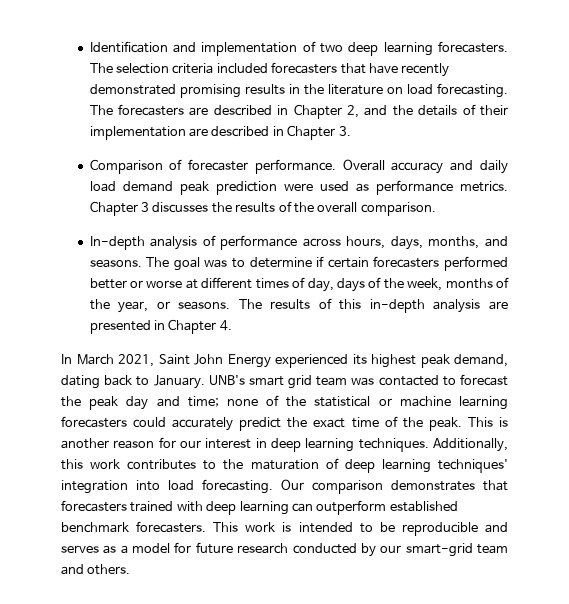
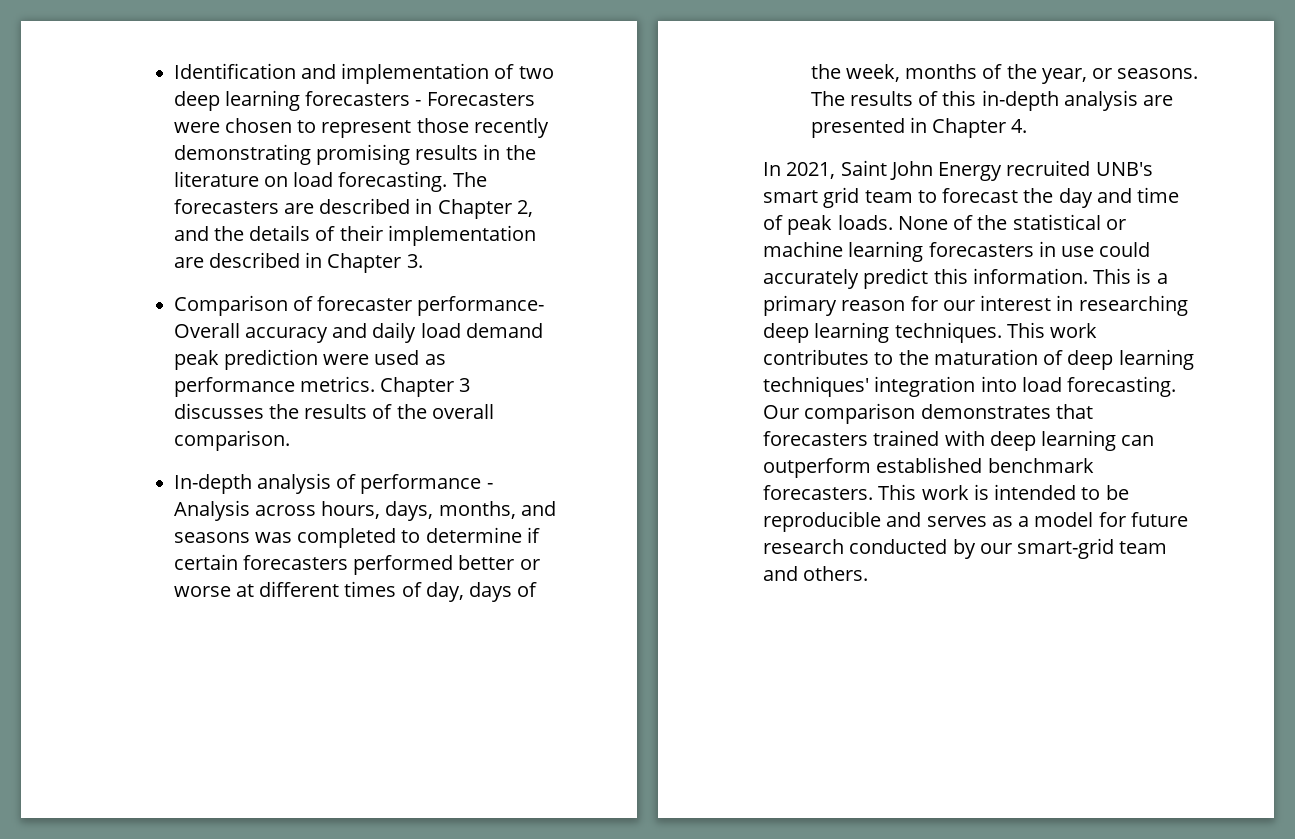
- Identification and implementation of two deep learning forecasters. The selection criteria included forecasters that have recently demonstrated promising results in the literature on load forecasting.
+ Identification and implementation of two deep learning forecasters - Forecasters were chosen to represent those recently demonstrating promising results in the literature on load forecasting.
- Comparison of forecaster performance. Overall accuracy and daily load demand peak prediction were used as performance metrics.
+ Comparison of forecaster performance- Overall accuracy and daily load demand peak prediction were used as performance metrics.
- In-depth analysis of performance across hours, days, months, and seasons. The goal was to determine if certain forecasters performed better or worse at different times of day, days of the week, months of the year, or seasons.
+ In-depth analysis of performance - Analysis across hours, days, months, and seasons was completed to determine if certain forecasters performed better or worse at different times of day, days of the week, months of the year, or seasons.
- In March 2021, Saint John Energy experienced its highest peak demand, dating back to January. UNB's smart grid team was contacted to forecast the peak day and time; none of the statistical or machine learning forecasters could accurately predict the exact time of the peak. This is another reason for our interest in deep learning techniques.
+ In 2021, Saint John Energy recruited UNB's smart grid team to forecast the day and time of peak loads. None of the statistical or machine learning forecasters in use could accurately predict this information. This is a primary reason for our interest in researching deep learning techniques.
- Additionally, this work contributes to the maturation of deep learning techniques' integration into load forecasting.
+ This work contributes to the maturation of deep learning techniques' integration into load forecasting.

